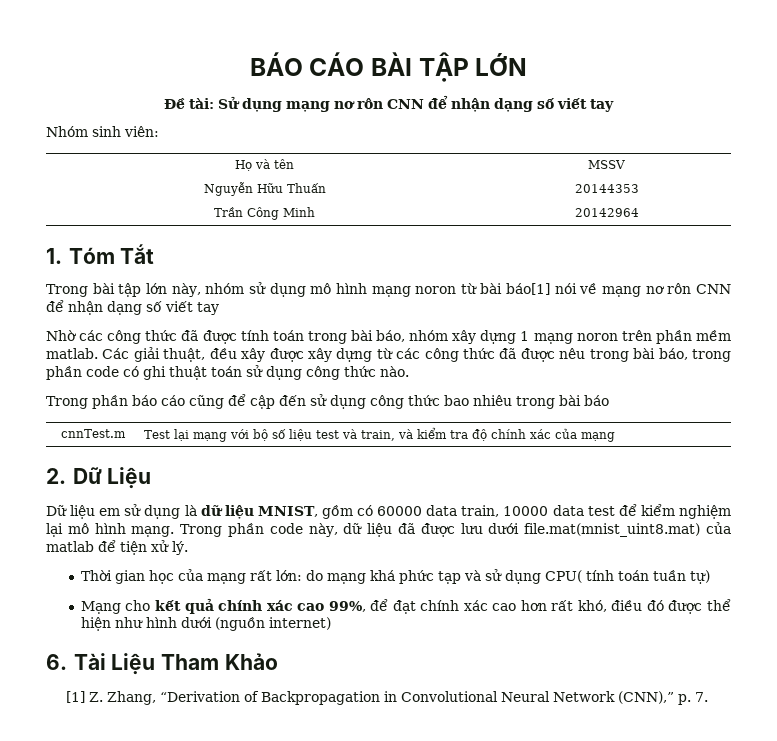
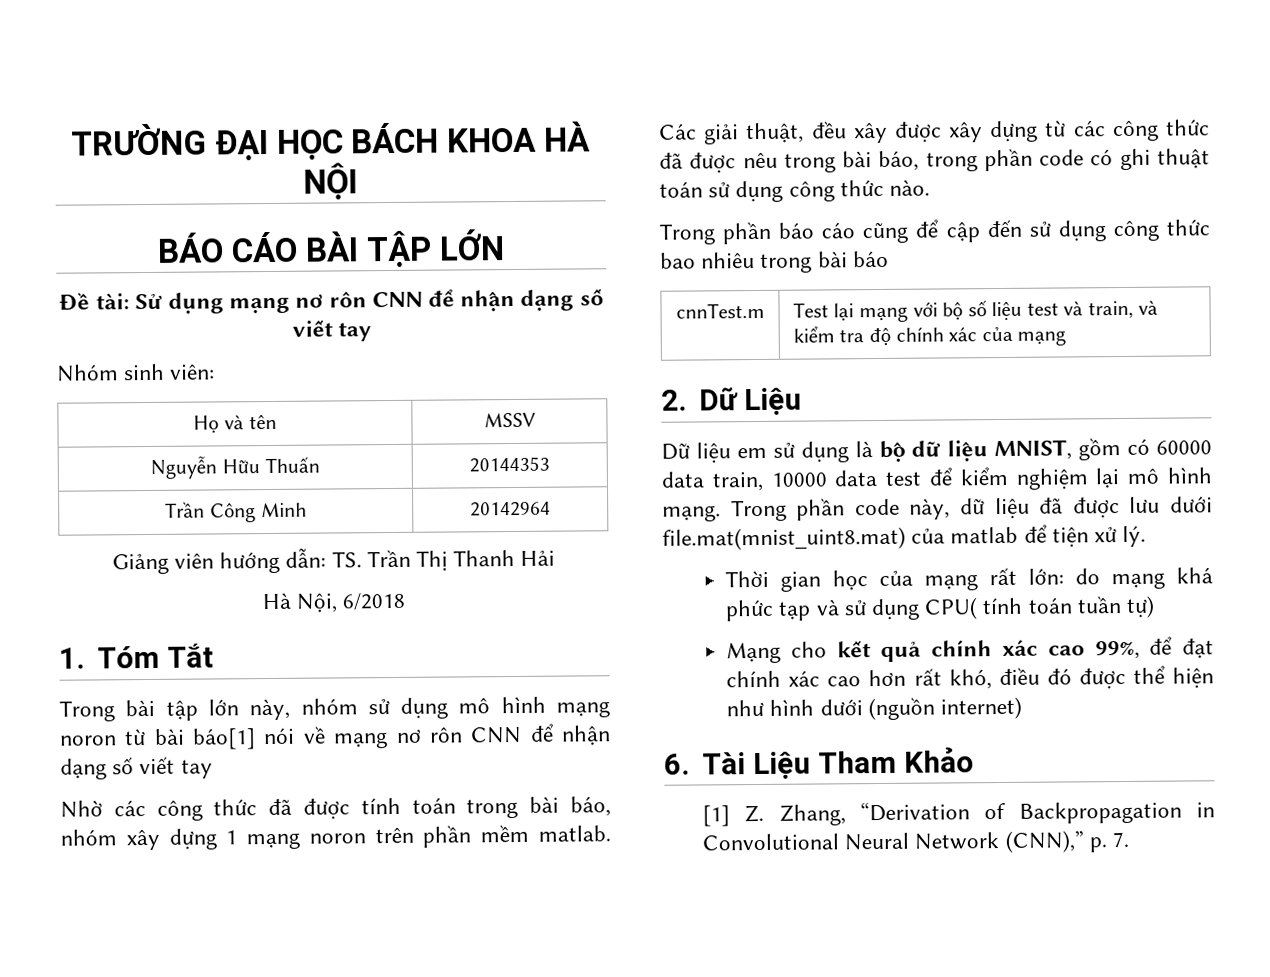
+ TRƯỜNG ĐẠI HỌC BÁCH KHOA HÀ NỘI
+ Giảng viên hướng dẫn: TS. Trần Thị Thanh Hải
+ Hà Nội, 6/2018
- Dữ liệu em sử dụng là dữ liệu MNIST, gồm có 60000 data train, 10000 data test để kiểm nghiệm lại mô hình mạng.
+ Dữ liệu em sử dụng là bộ dữ liệu MNIST, gồm có 60000 data train, 10000 data test để kiểm nghiệm lại mô hình mạng.

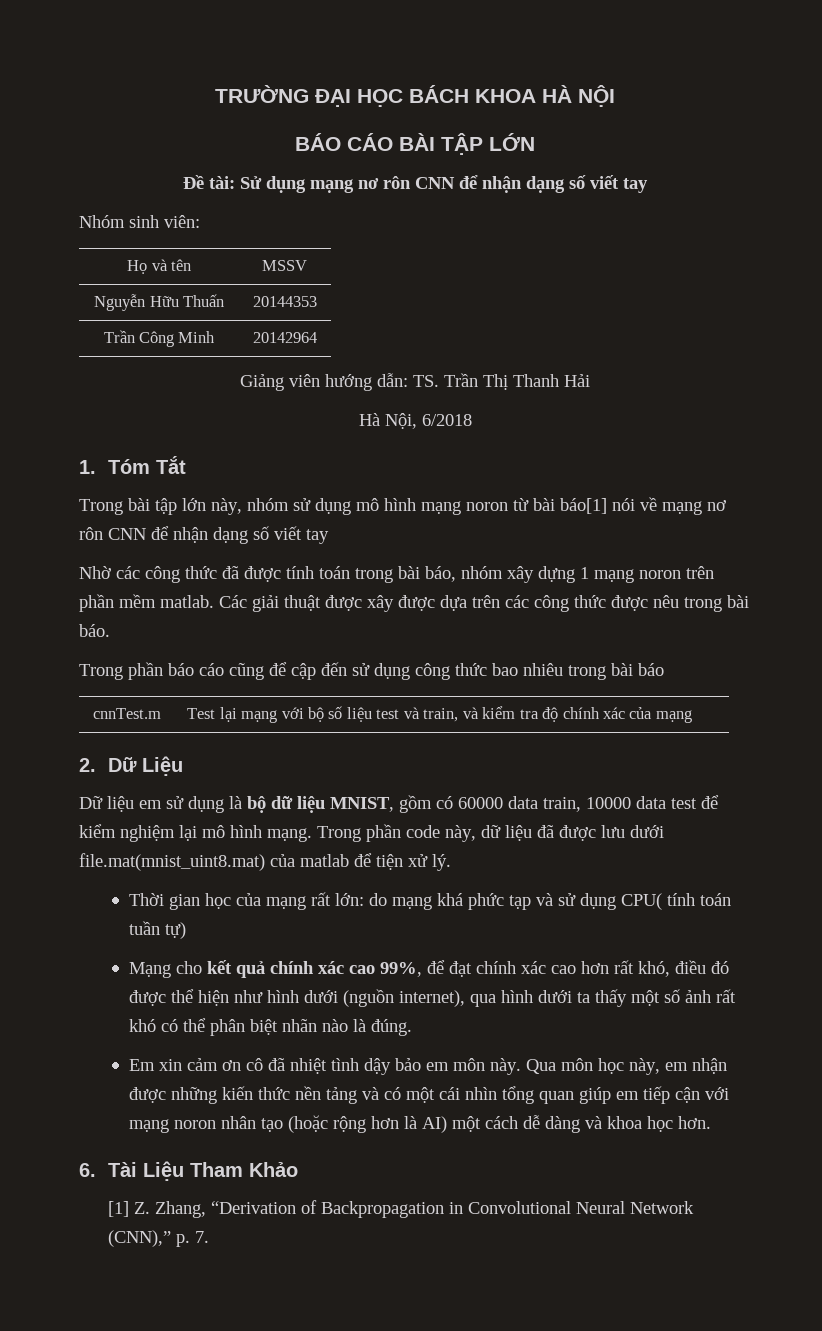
- Các giải thuật, đều xây được xây dựng từ các công thức đã được nêu trong bài báo, trong phần code có ghi thuật toán sử dụng công thức nào.
+ Các giải thuật được xây được dựa trên các công thức được nêu trong bài báo.
- Mạng cho kết quả chính xác cao 99%, để đạt chính xác cao hơn rất khó, điều đó được thể hiện như hình dưới (nguồn internet)
+ Mạng cho kết quả chính xác cao 99%, để đạt chính xác cao hơn rất khó, điều đó được thể hiện như hình dưới (nguồn internet), qua hình dưới ta thấy một số ảnh rất khó có thể phân biệt nhãn nào là đúng.
+ Em xin cảm ơn cô đã nhiệt tình dậy bảo em môn này. Qua môn học này, em nhận được những kiến thức nền tảng và có một cái nhìn tổng quan giúp em tiếp cận với mạng noron nhân tạo (hoặc rộng hơn là AI) một cách dễ dàng và khoa học hơn.

